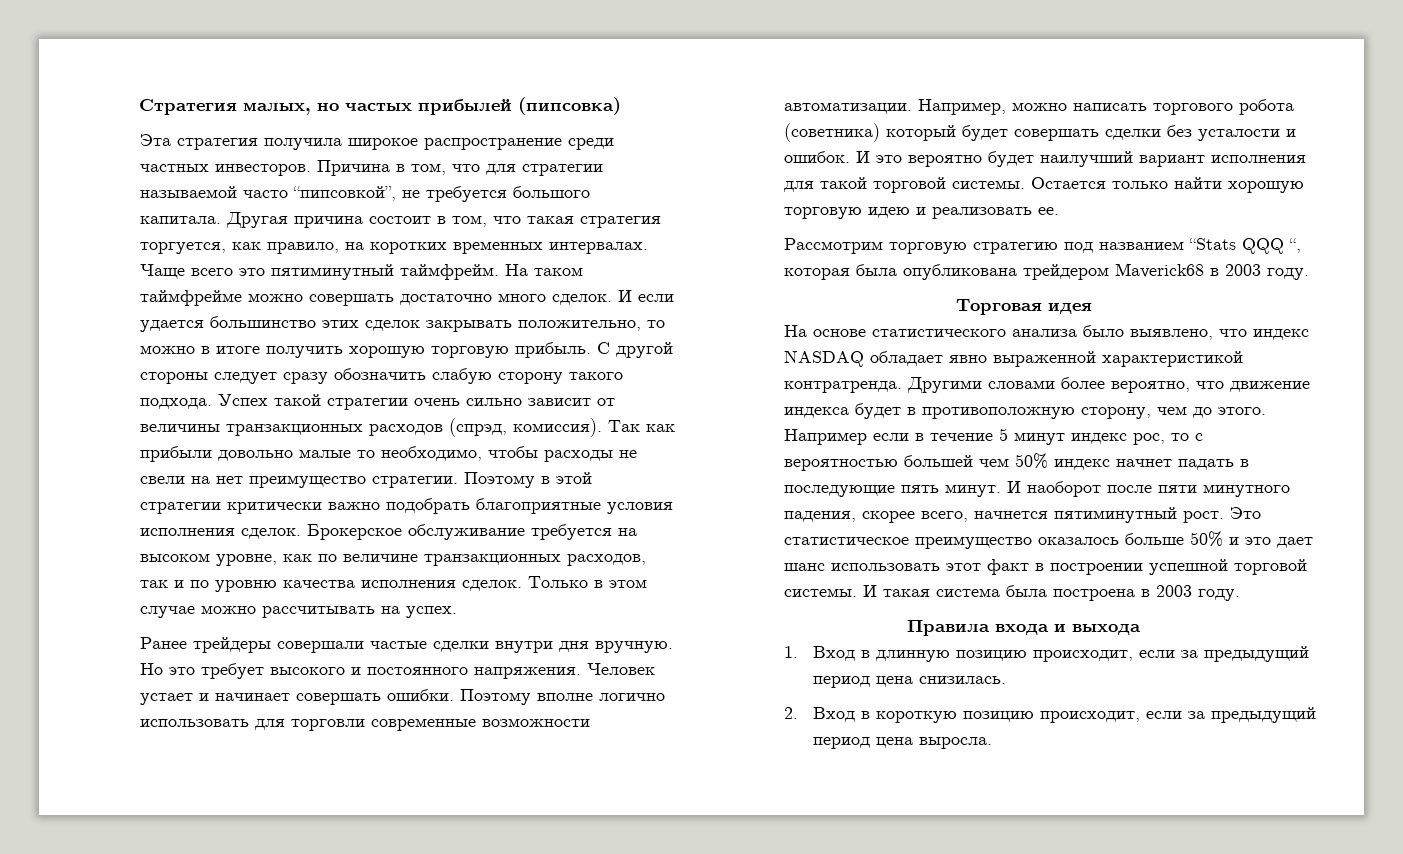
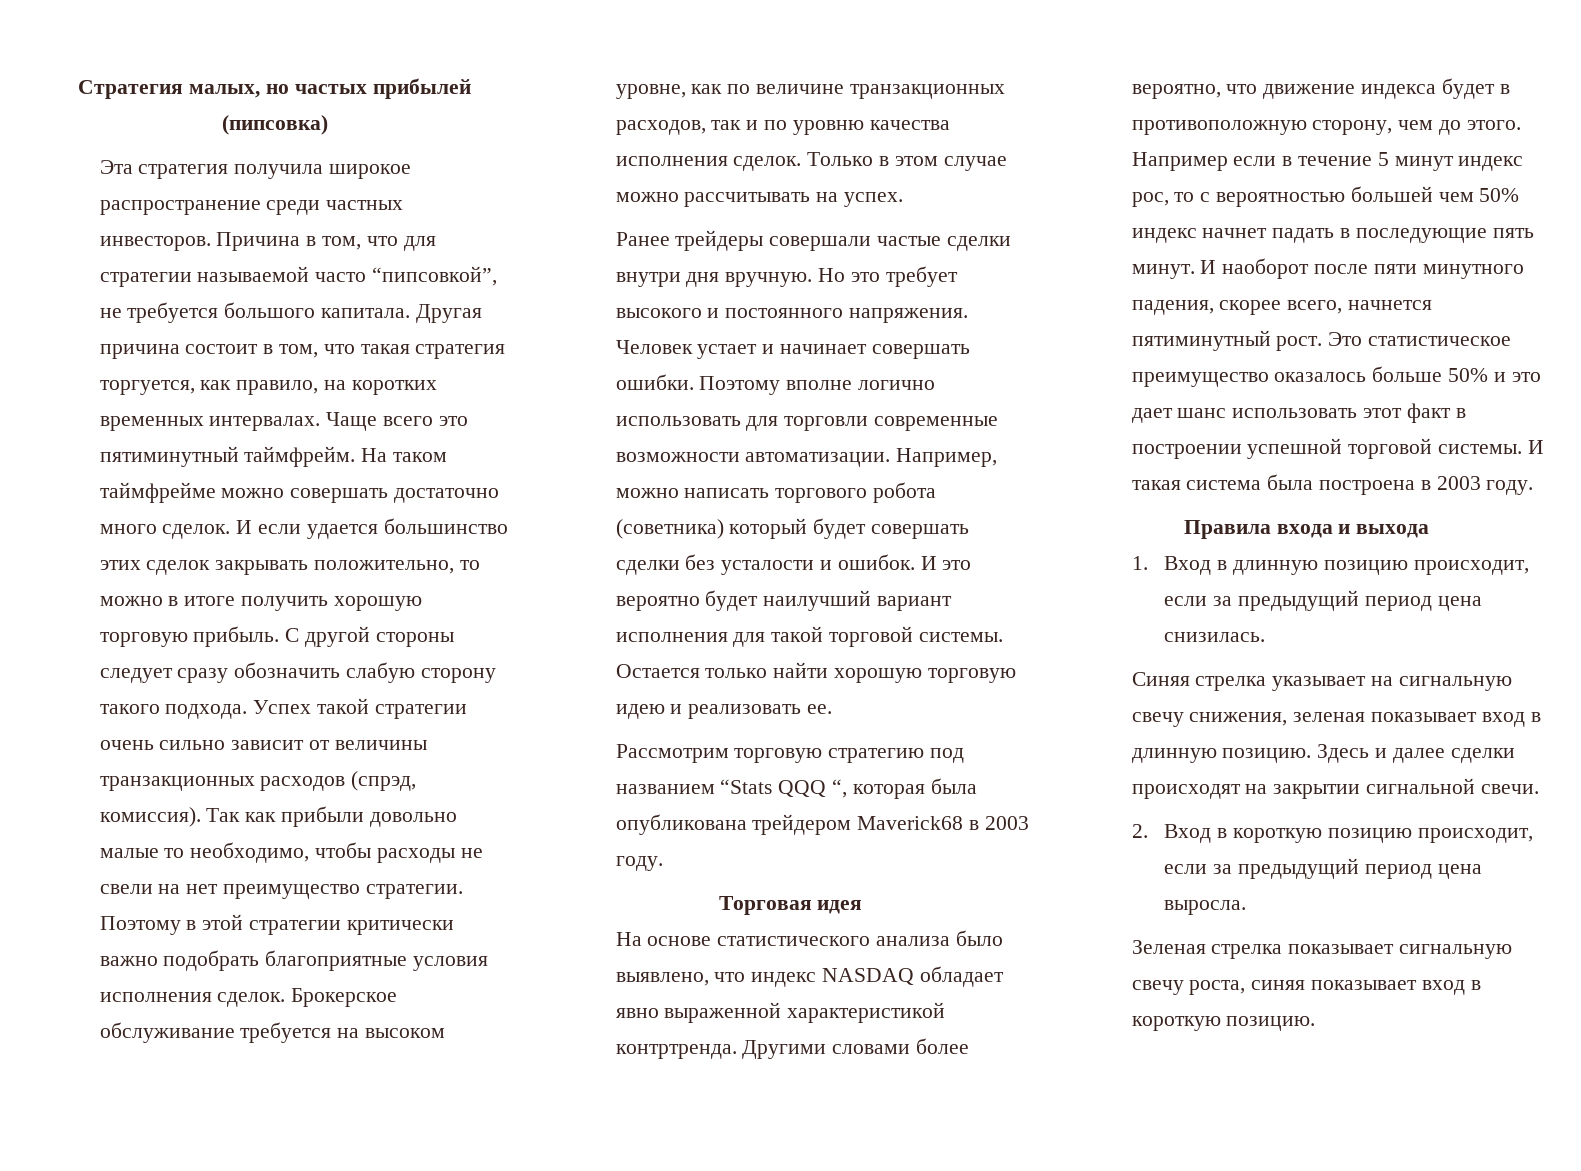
- На основе статистического анализа было выявлено, что индекс NASDAQ обладает явно выраженной характеристикой контратренда.
+ На основе статистического анализа было выявлено, что индекс NASDAQ обладает явно выраженной характеристикой контртренда.
+ Синяя стрелка указывает на сигнальную свечу снижения, зеленая показывает вход в длинную позицию. Здесь и далее сделки происходят на закрытии сигнальной свечи.
+ Зеленая стрелка показывает сигнальную свечу роста, синяя показывает вход в короткую позицию.

